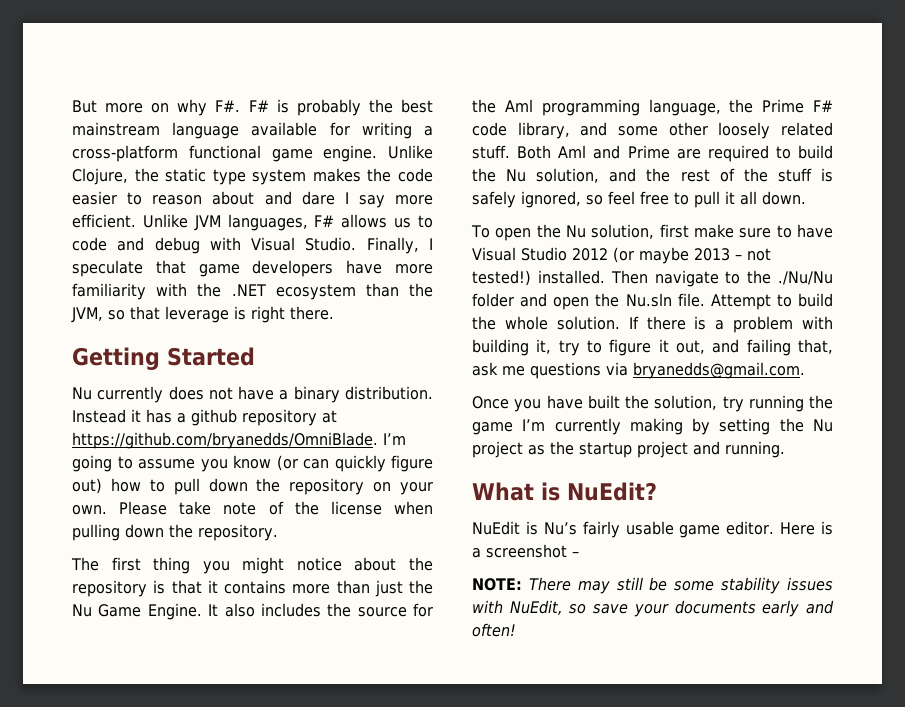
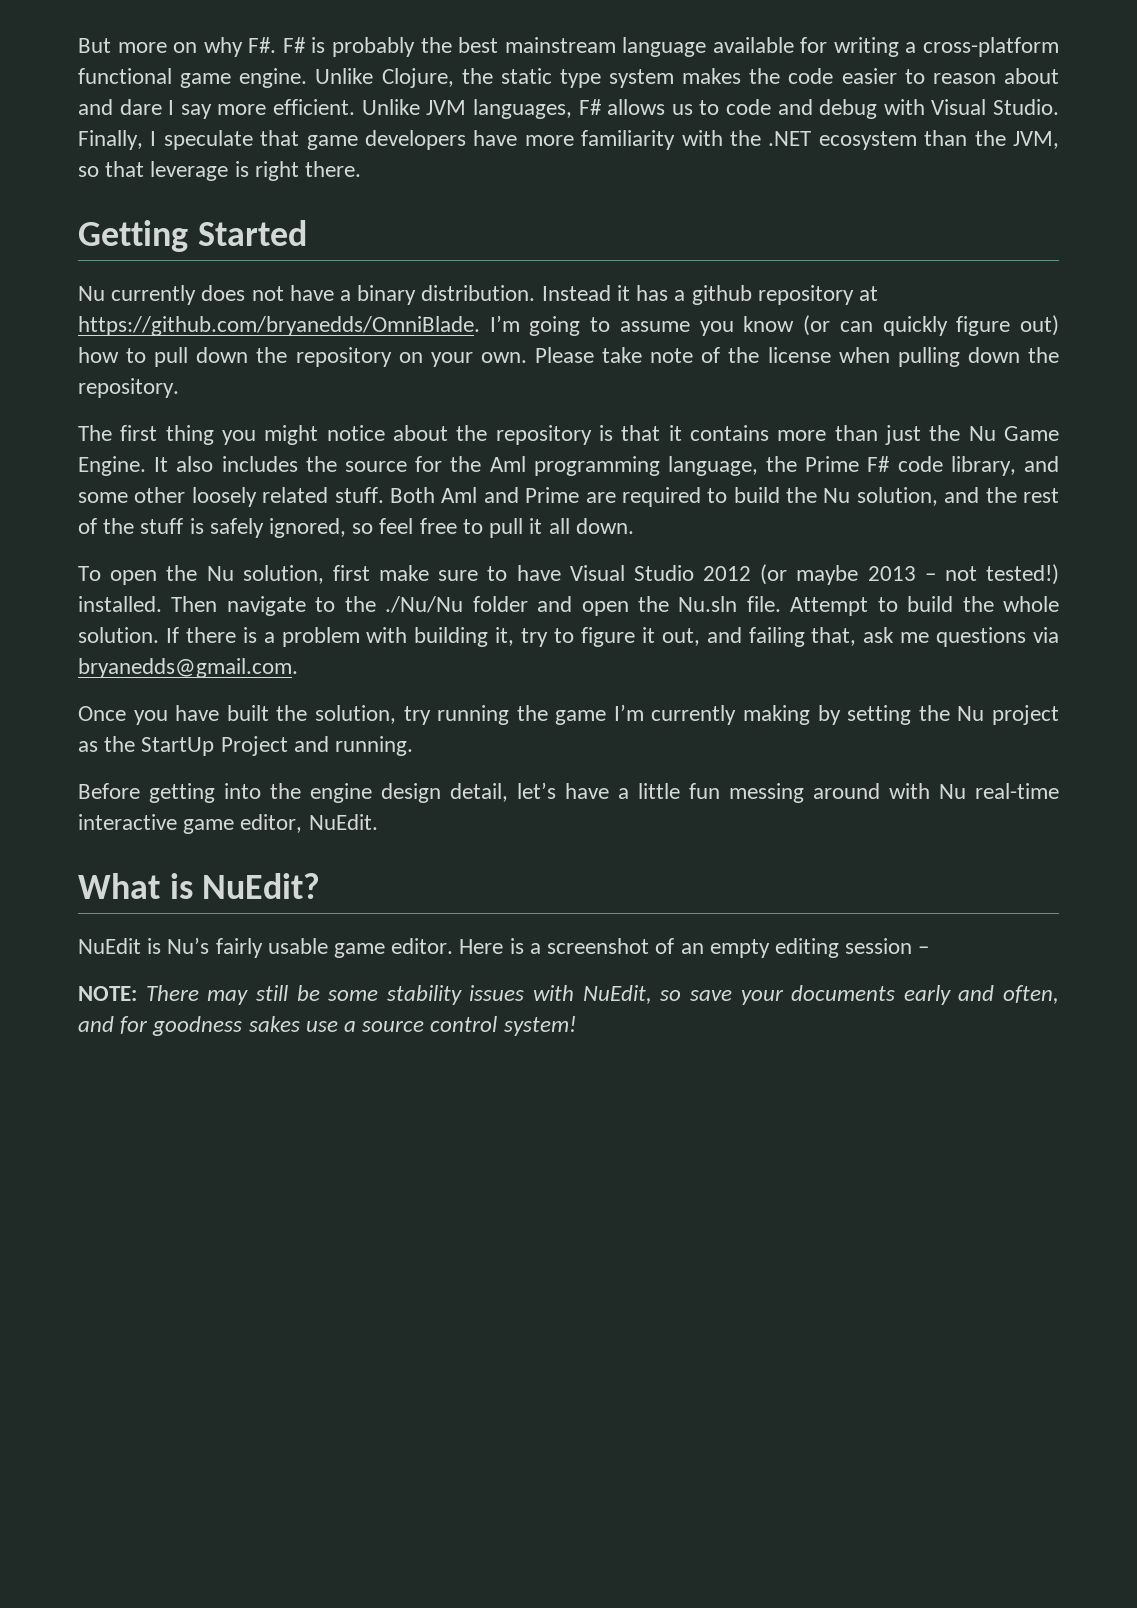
- Once you have built the solution, try running the game I’m currently making by setting the Nu project as the startup project and running.
+ Once you have built the solution, try running the game I’m currently making by setting the Nu project as the StartUp Project and running.
+ Before getting into the engine design detail, let’s have a little fun messing around with Nu real-time interactive game editor, NuEdit.
- Here is a screenshot –
+ Here is a screenshot of an empty editing session –
- NOTE: There may still be some stability issues with NuEdit, so save your documents early and often!
+ NOTE: There may still be some stability issues with NuEdit, so save your documents early and often, and for goodness sakes use a source control system!

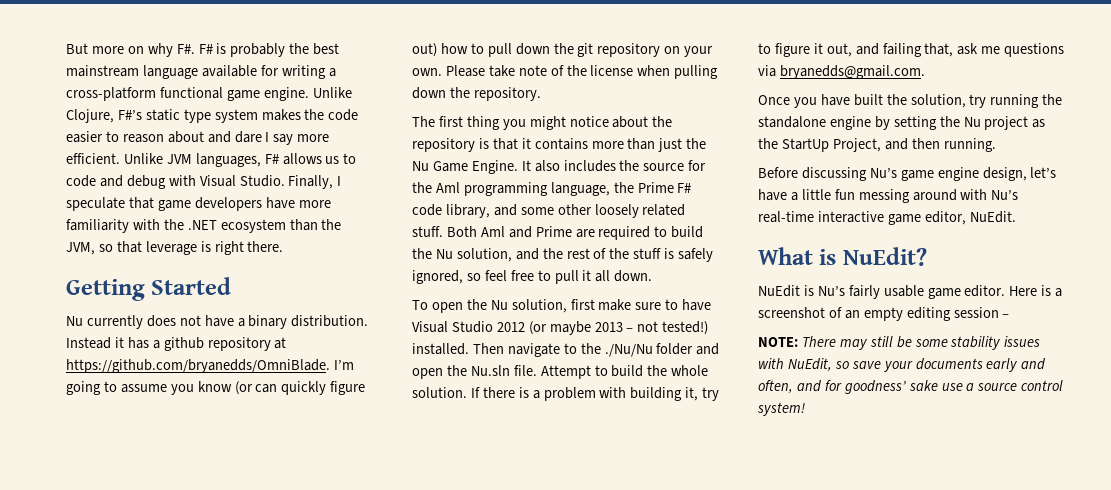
- Unlike Clojure, the static type system makes the code easier to reason about and dare I say more efficient.
+ Unlike Clojure, F#’s static type system makes the code easier to reason about and dare I say more efficient.
- Instead it has a github repository at https://github.com/bryanedds/OmniBlade. I’m going to assume you know (or can quickly figure out) how to pull down the repository on your own.
+ Instead it has a github repository at https://github.com/bryanedds/OmniBlade. I’m going to assume you know (or can quickly figure out) how to pull down the git repository on your own.
- Once you have built the solution, try running the game I’m currently making by setting the Nu project as the StartUp Project and running.
+ Once you have built the solution, try running the standalone engine by setting the Nu project as the StartUp Project, and then running.
- Before getting into the engine design detail, let’s have a little fun messing around with Nu real-time interactive game editor, NuEdit.
+ Before discussing Nu’s game engine design, let’s have a little fun messing around with Nu’s real-time interactive game editor, NuEdit.
- NOTE: There may still be some stability issues with NuEdit, so save your documents early and often, and for goodness sakes use a source control system!
+ NOTE: There may still be some stability issues with NuEdit, so save your documents early and often, and for goodness’ sake use a source control system!

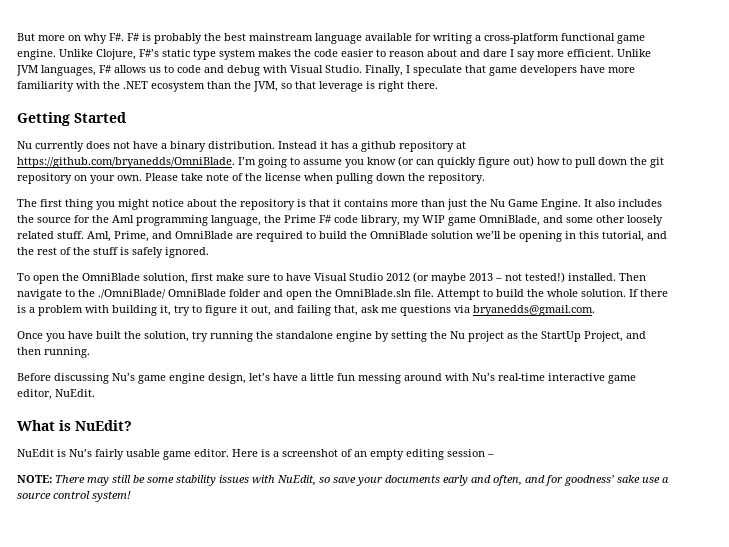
- It also includes the source for the Aml programming language, the Prime F# code library, and some other loosely related stuff.
+ It also includes the source for the Aml programming language, the Prime F# code library, my WIP game OmniBlade, and some other loosely related stuff.
- Both Aml and Prime are required to build the Nu solution, and the rest of the stuff is safely ignored, so feel free to pull it all down.
+ Aml, Prime, and OmniBlade are required to build the OmniBlade solution we’ll be opening in this tutorial, and the rest of the stuff is safely ignored.
- To open the Nu solution, first make sure to have Visual Studio 2012 (or maybe 2013 – not tested!) installed.
+ To open the OmniBlade solution, first make sure to have Visual Studio 2012 (or maybe 2013 – not tested!) installed.
- Then navigate to the ./Nu/Nu folder and open the Nu.sln file.
+ Then navigate to the ./OmniBlade/ OmniBlade folder and open the OmniBlade.sln file.

